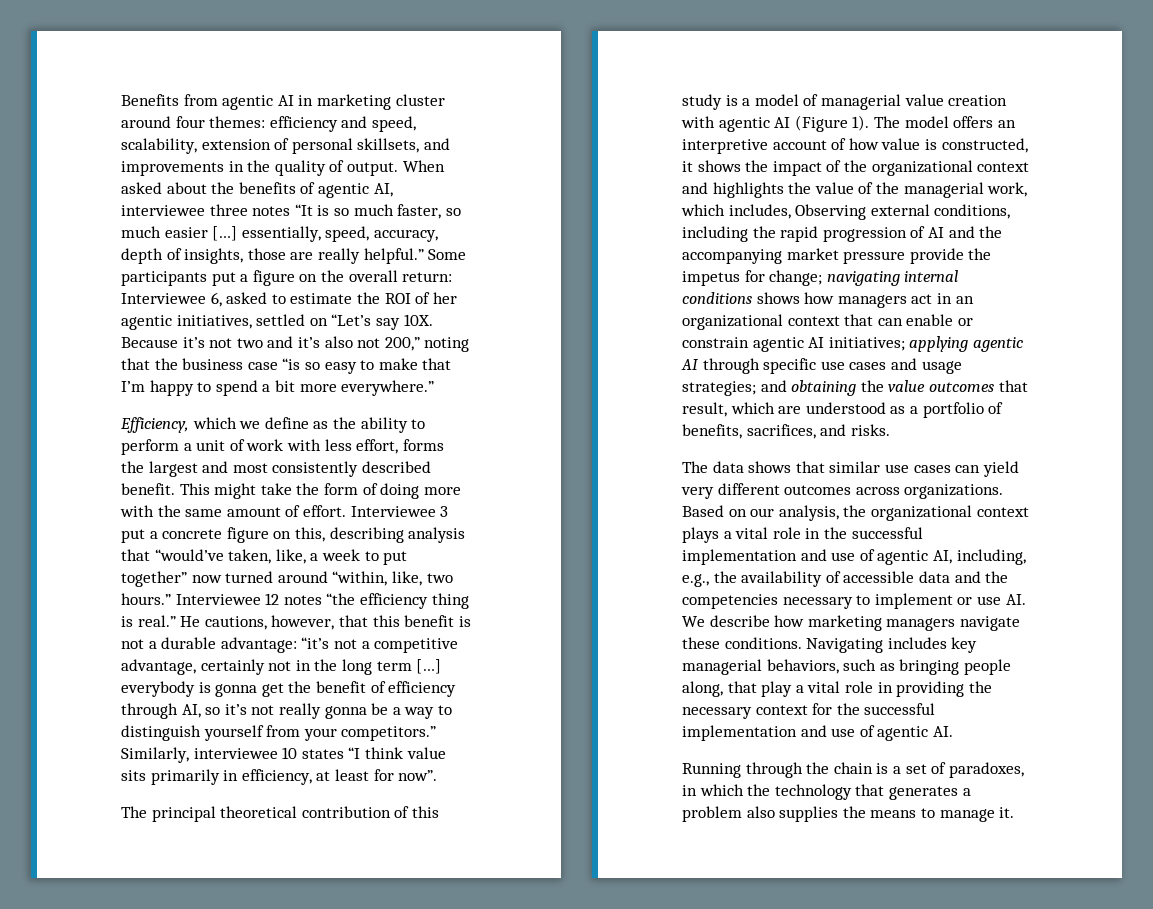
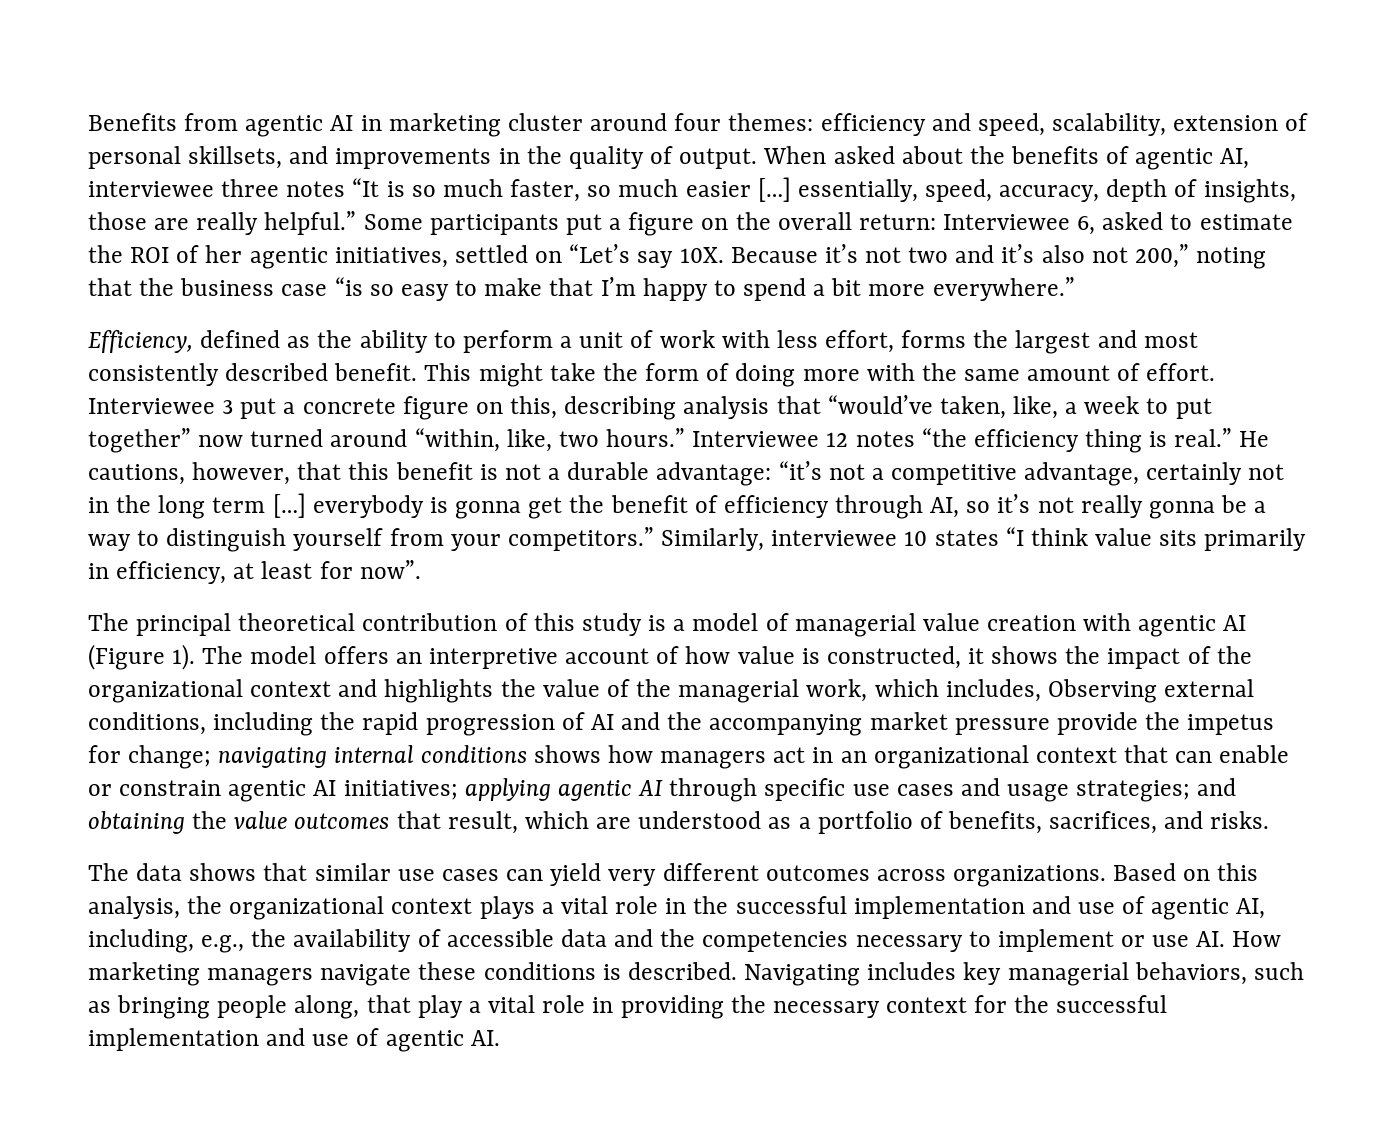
- Efficiency, which we define as the ability to perform a unit of work with less effort, forms the largest and most consistently described benefit.
+ Efficiency, defined as the ability to perform a unit of work with less effort, forms the largest and most consistently described benefit.
- Based on our analysis, the organizational context plays a vital role in the successful implementation and use of agentic AI, including, e.g., the availability of accessible data and the competencies necessary to implement or use AI. We describe how marketing managers navigate these conditions.
+ Based on this analysis, the organizational context plays a vital role in the successful implementation and use of agentic AI, including, e.g., the availability of accessible data and the competencies necessary to implement or use AI. How marketing managers navigate these conditions is described.
- Running through the chain is a set of paradoxes, in which the technology that generates a problem also supplies the means to manage it.

